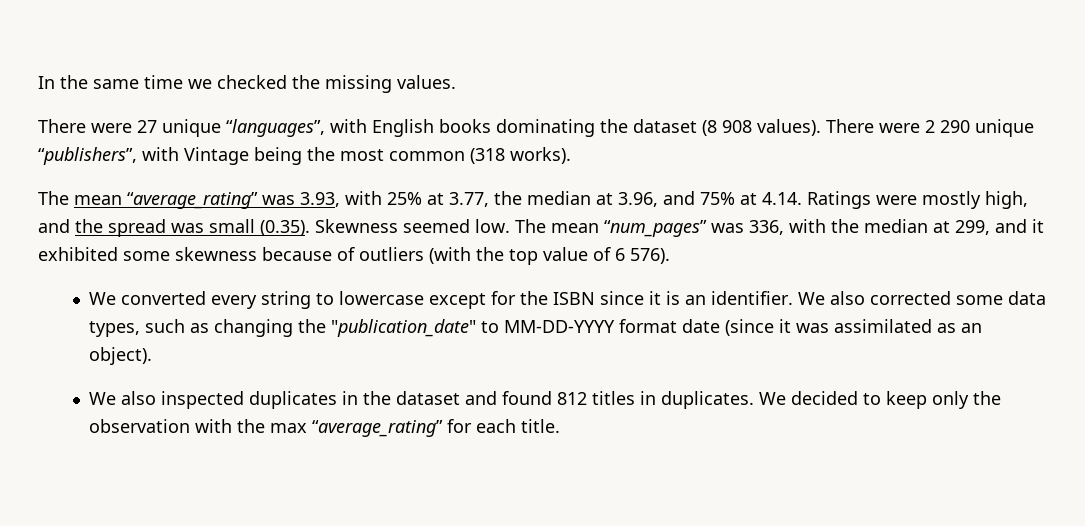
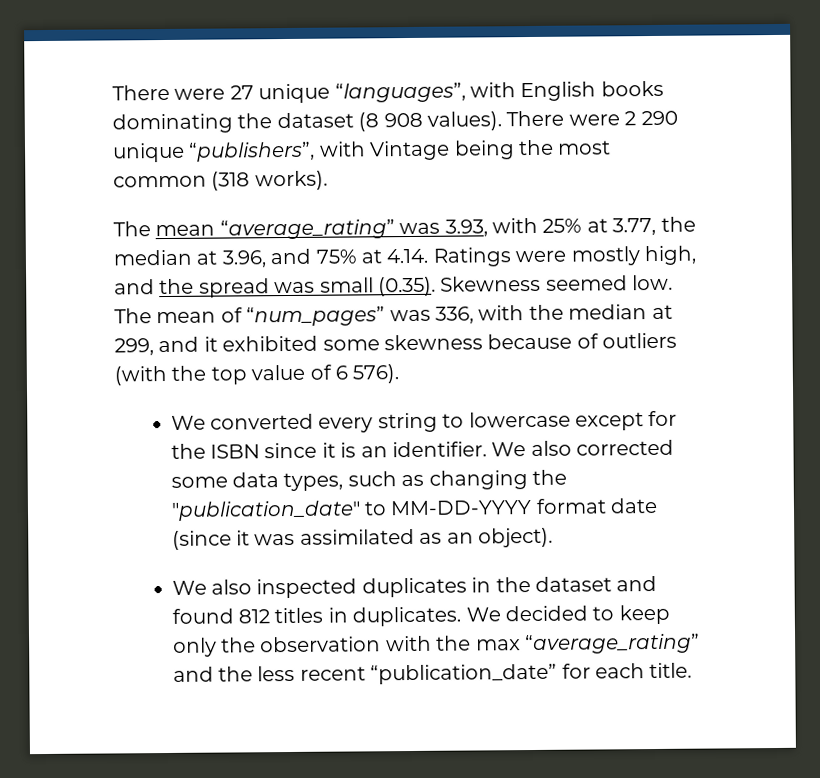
- In the same time we checked the missing values.
- The mean “num_pages” was 336, with the median at 299, and it exhibited some skewness because of outliers (with the top value of 6 576).
+ The mean of “num_pages” was 336, with the median at 299, and it exhibited some skewness because of outliers (with the top value of 6 576).
- We decided to keep only the observation with the max “average_rating” for each title.
+ We decided to keep only the observation with the max “average_rating” and the less recent “publication_date” for each title.

